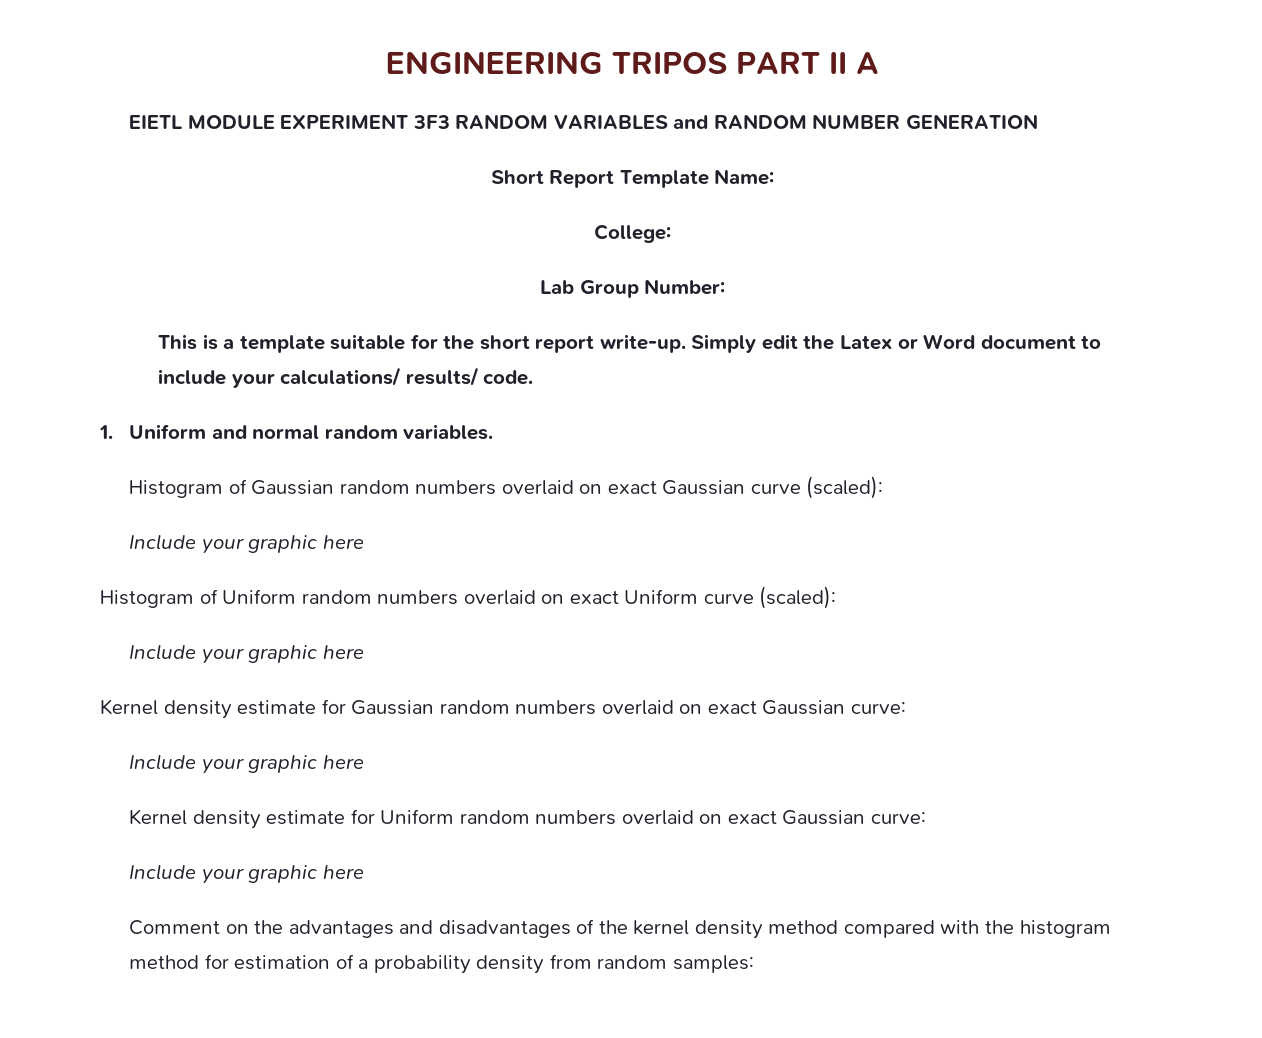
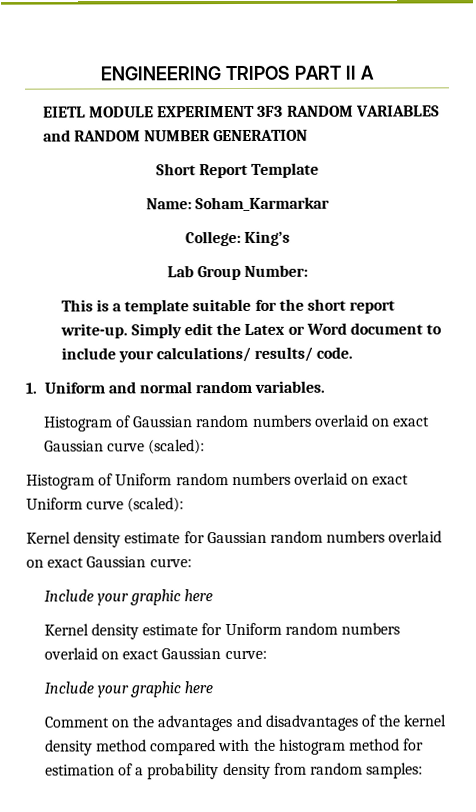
- Short Report Template Name:
+ Short Report Template
+ Name: Soham_Karmarkar
- College:
+ College: King’s
  Histogram of Gaussian random numbers overlaid on exact Gaussian curve (scaled):
- Include your graphic here
  Histogram of Uniform random numbers overlaid on exact Uniform curve (scaled):
- Include your graphic here

